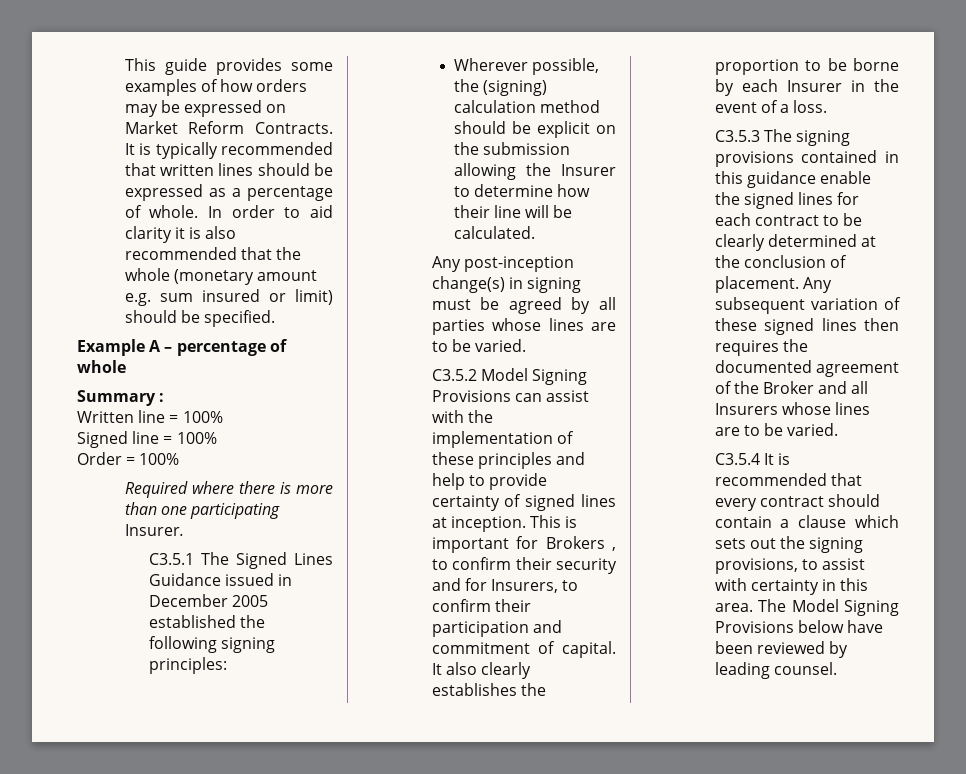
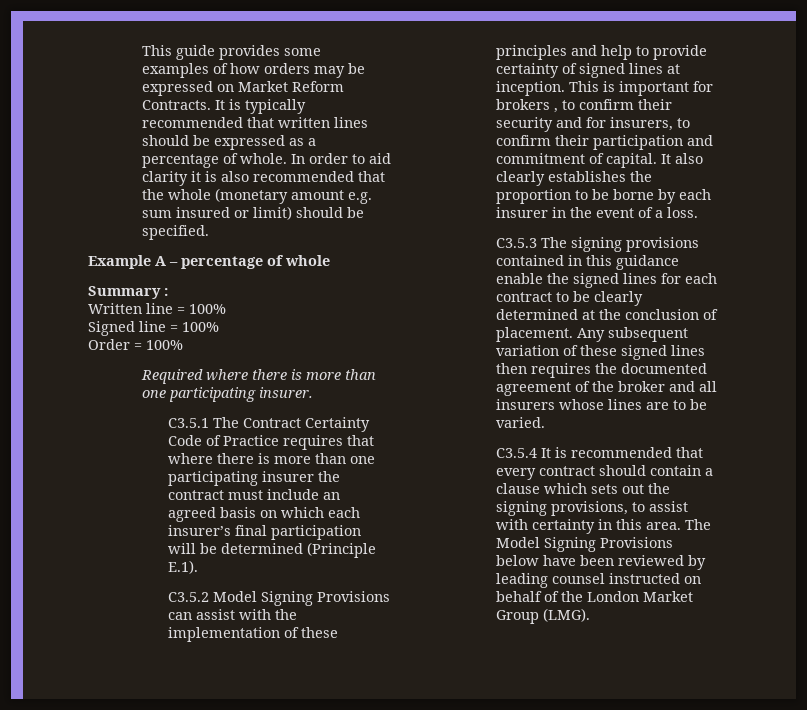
- Required where there is more than one participating Insurer.
+ Required where there is more than one participating insurer.
- C3.5.1 The Signed Lines Guidance issued in December 2005 established the following signing principles:
- Wherever possible, the (signing) calculation method should be explicit on the submission allowing the Insurer to determine how their line will be calculated.
- Any post-inception change(s) in signing must be agreed by all parties whose lines are to be varied.
+ C3.5.1 The Contract Certainty Code of Practice requires that where there is more than one participating insurer the contract must include an agreed basis on which each insurer’s final participation will be determined (Principle E.1).
- This is important for Brokers , to confirm their security and for Insurers, to confirm their participation and commitment of capital.
+ This is important for brokers , to confirm their security and for insurers, to confirm their participation and commitment of capital.
- It also clearly establishes the proportion to be borne by each Insurer in the event of a loss.
+ It also clearly establishes the proportion to be borne by each insurer in the event of a loss.
- Any subsequent variation of these signed lines then requires the documented agreement of the Broker and all Insurers whose lines are to be varied.
+ Any subsequent variation of these signed lines then requires the documented agreement of the broker and all insurers whose lines are to be varied.
- The Model Signing Provisions below have been reviewed by leading counsel.
+ The Model Signing Provisions below have been reviewed by leading counsel instructed on behalf of the London Market Group (LMG).

